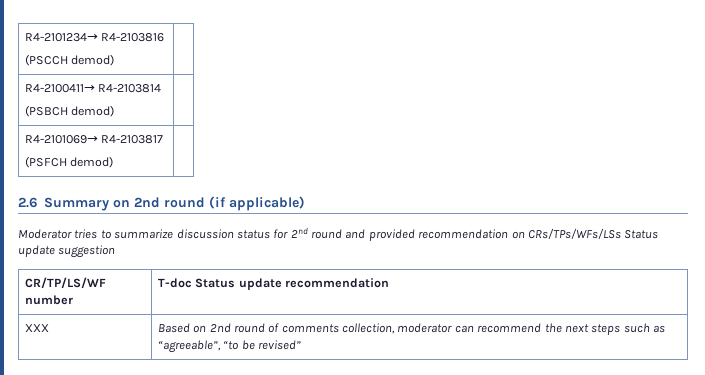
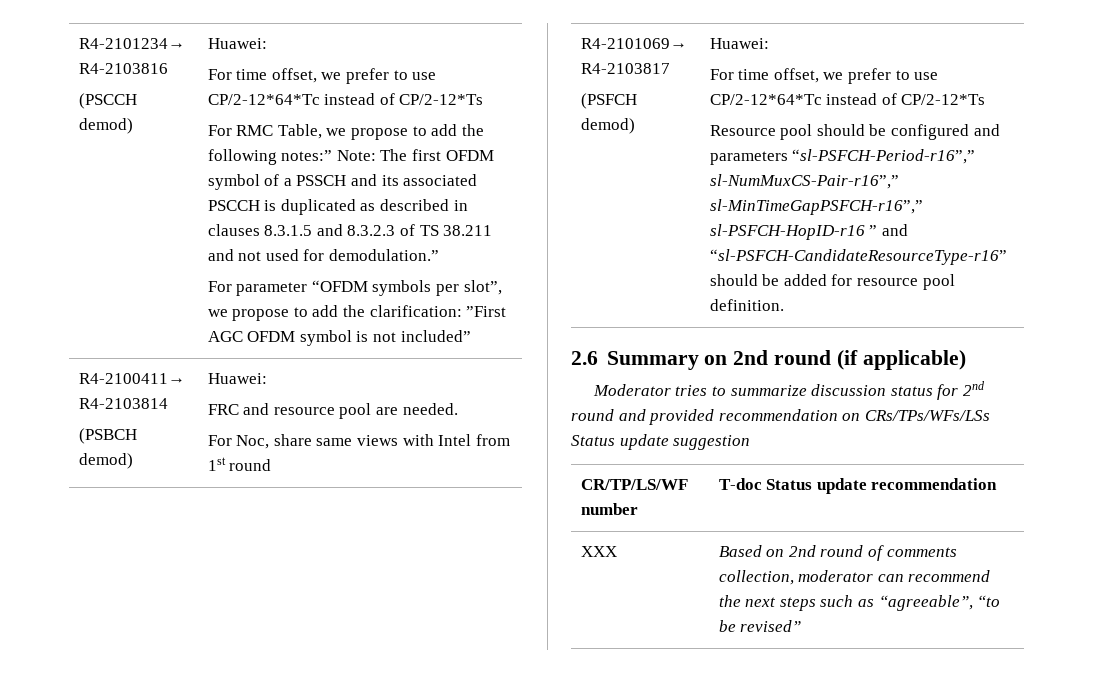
- (PSCCH demod) |
+ (PSCCH demod) | Huawei:
+ For time offset, we prefer to use CP/2-12*64*Tc instead of CP/2-12*Ts
+ For RMC Table, we propose to add the following notes:” Note: The first OFDM symbol of a PSSCH and its associated PSCCH is duplicated as described in clauses 8.3.1.5 and 8.3.2.3 of TS 38.211 and not used for demodulation.”
+ For parameter “OFDM symbols per slot”, we propose to add the clarification: ”First AGC OFDM symbol is not included”
  R4-2100411→ R4-2103814
- (PSBCH demod) |
+ (PSBCH demod) | Huawei:
+ FRC and resource pool are needed.
+ For Noc, share same views with Intel from 1st round
  R4-2101069→ R4-2103817
- (PSFCH demod) |
+ (PSFCH demod) | Huawei:
+ For time offset, we prefer to use CP/2-12*64*Tc instead of CP/2-12*Ts
+ Resource pool should be configured and parameters “sl-PSFCH-Period-r16”,” sl-NumMuxCS-Pair-r16”,” sl-MinTimeGapPSFCH-r16”,” sl-PSFCH-HopID-r16 ” and “sl-PSFCH-CandidateResourceType-r16” should be added for resource pool definition.

